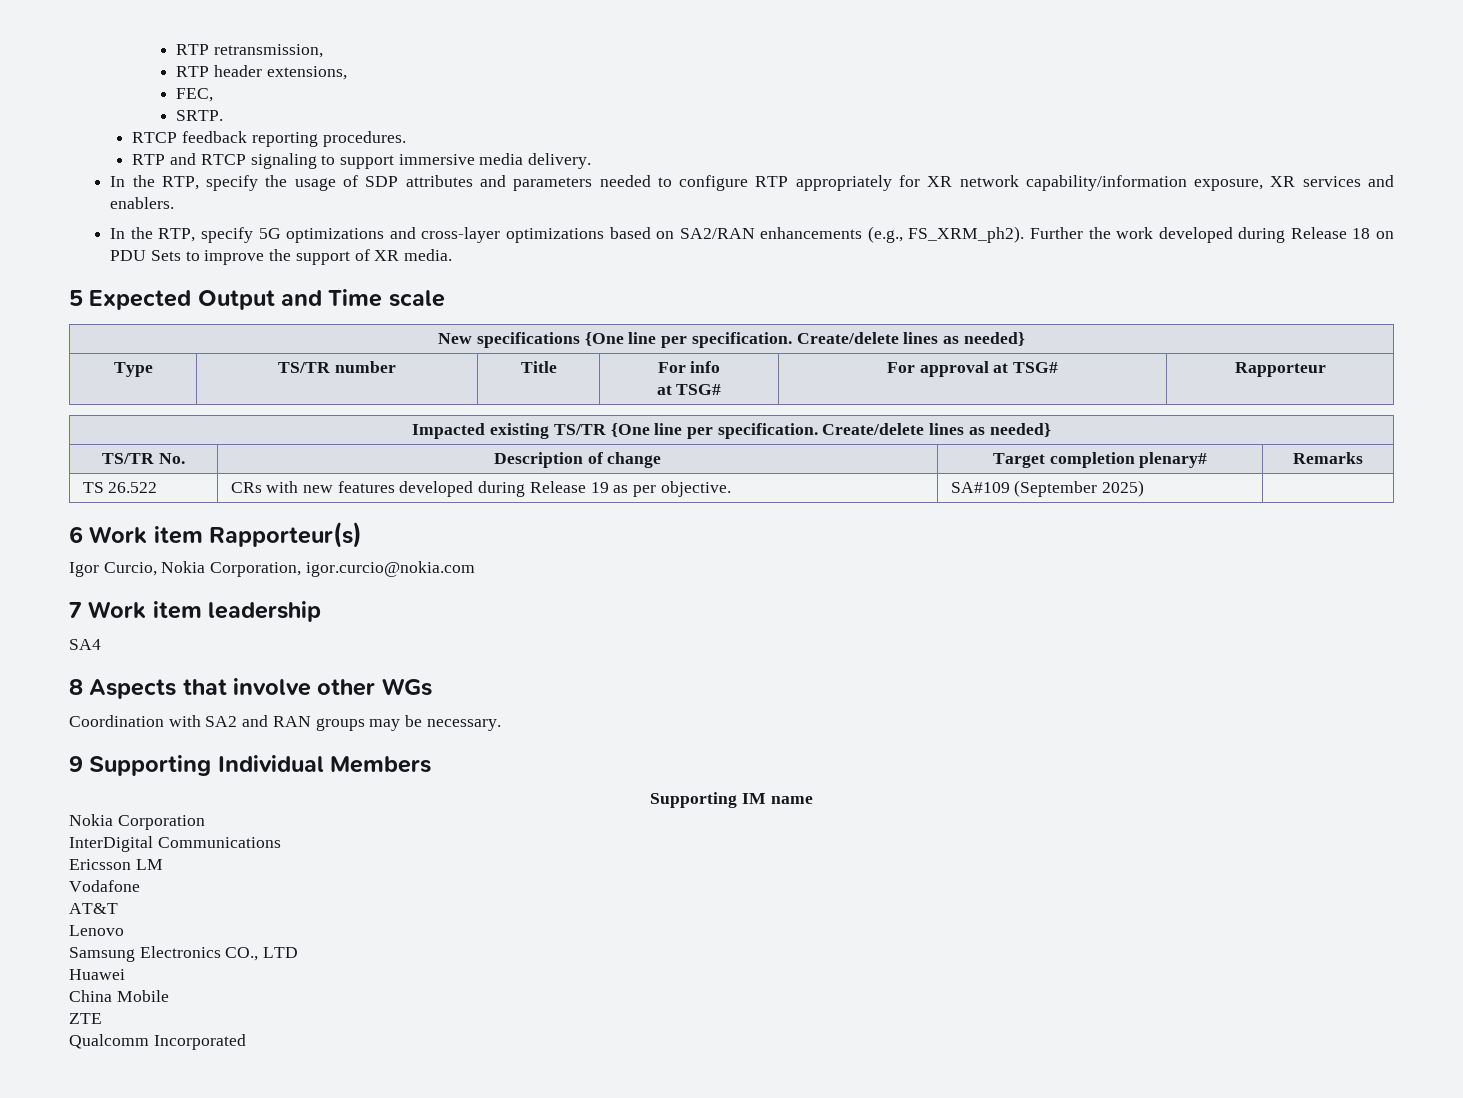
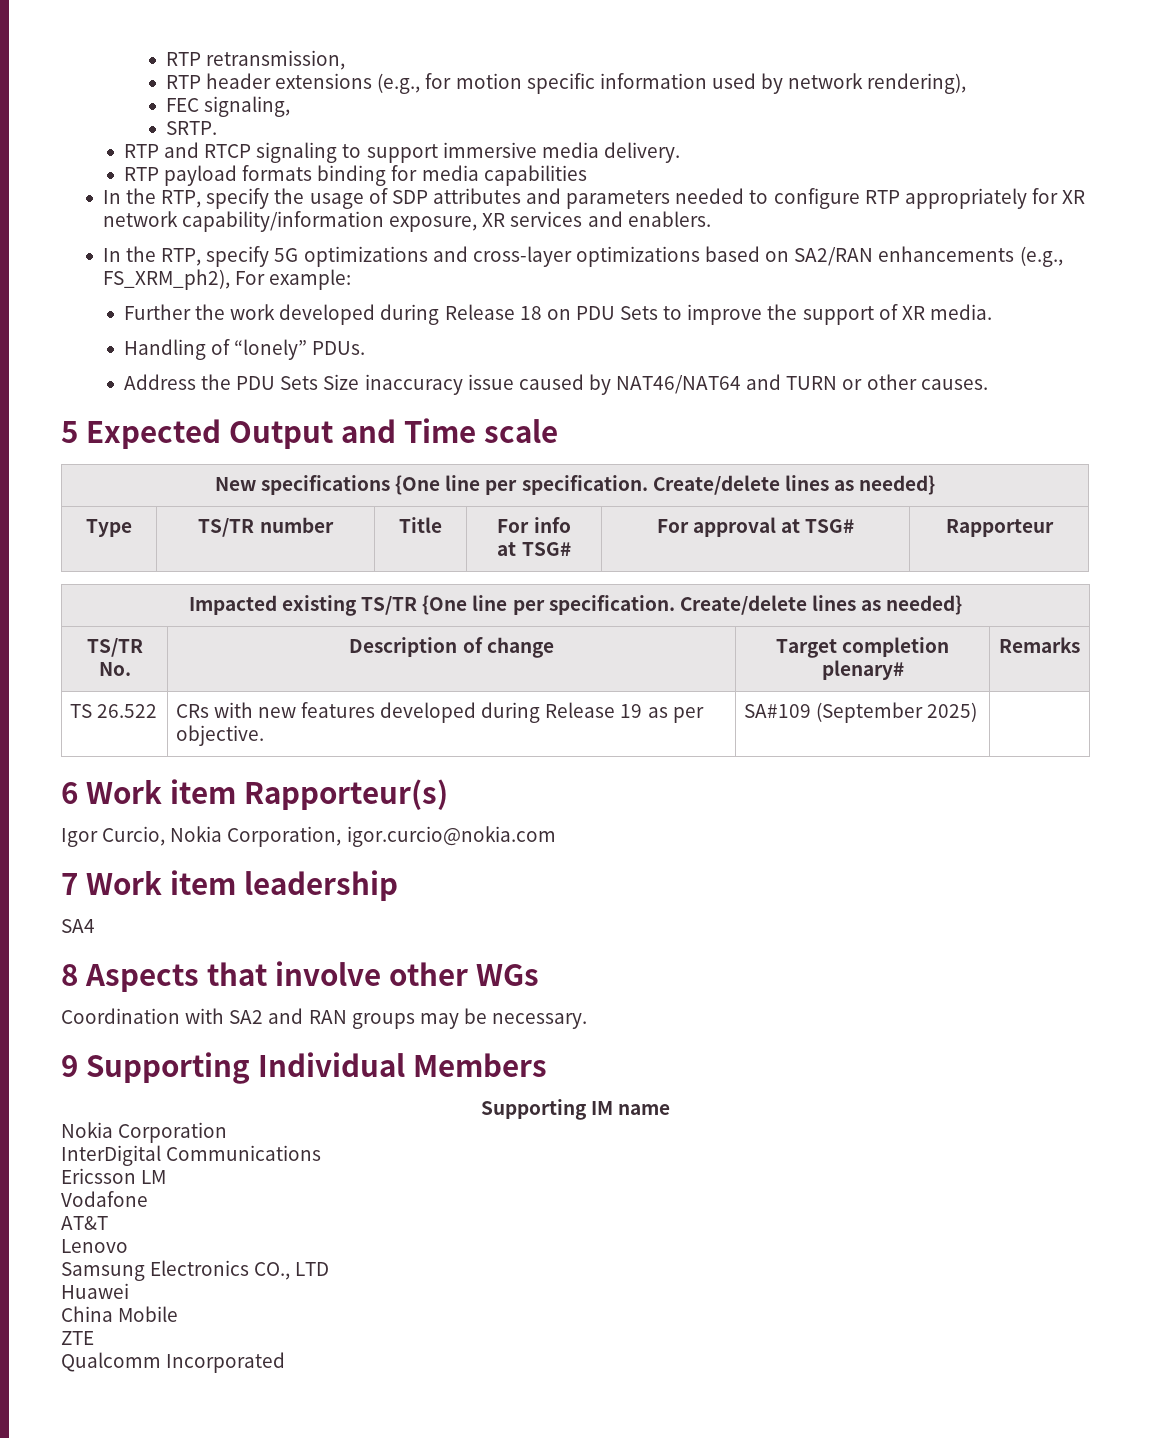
- RTP header extensions,
- FEC,
+ RTP header extensions (e.g., for motion specific information used by network rendering),
+ FEC signaling,
  SRTP.
- RTCP feedback reporting procedures.
+ RTP payload formats binding for media capabilities
- In the RTP, specify 5G optimizations and cross-layer optimizations based on SA2/RAN enhancements (e.g., FS_XRM_ph2). Further the work developed during Release 18 on PDU Sets to improve the support of XR media.
+ In the RTP, specify 5G optimizations and cross-layer optimizations based on SA2/RAN enhancements (e.g., FS_XRM_ph2), For example:
+ Further the work developed during Release 18 on PDU Sets to improve the support of XR media.
+ Handling of “lonely” PDUs.
+ Address the PDU Sets Size inaccuracy issue caused by NAT46/NAT64 and TURN or other causes.

